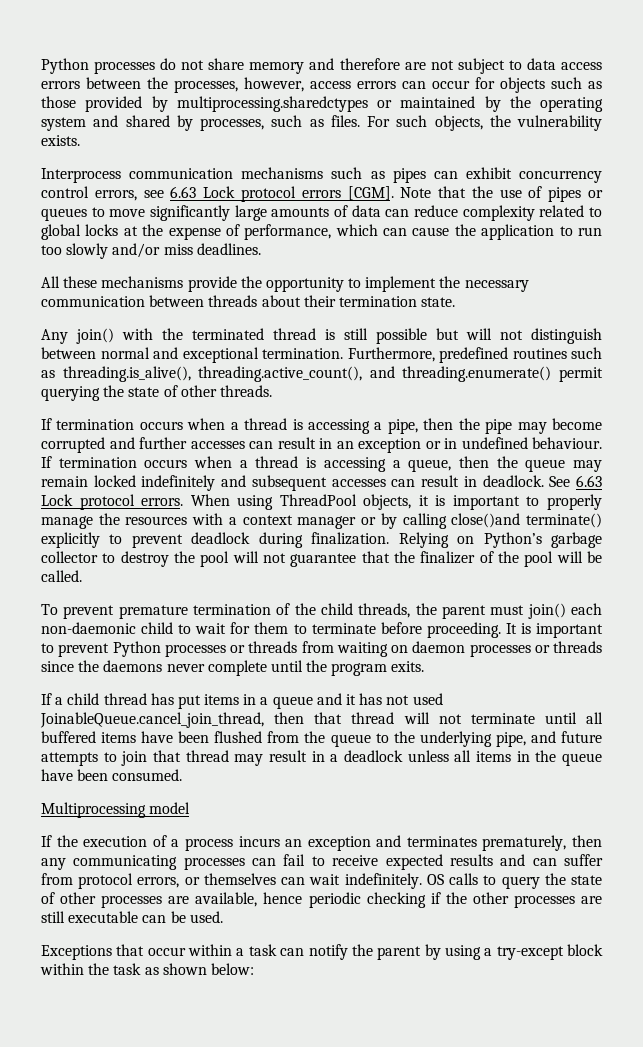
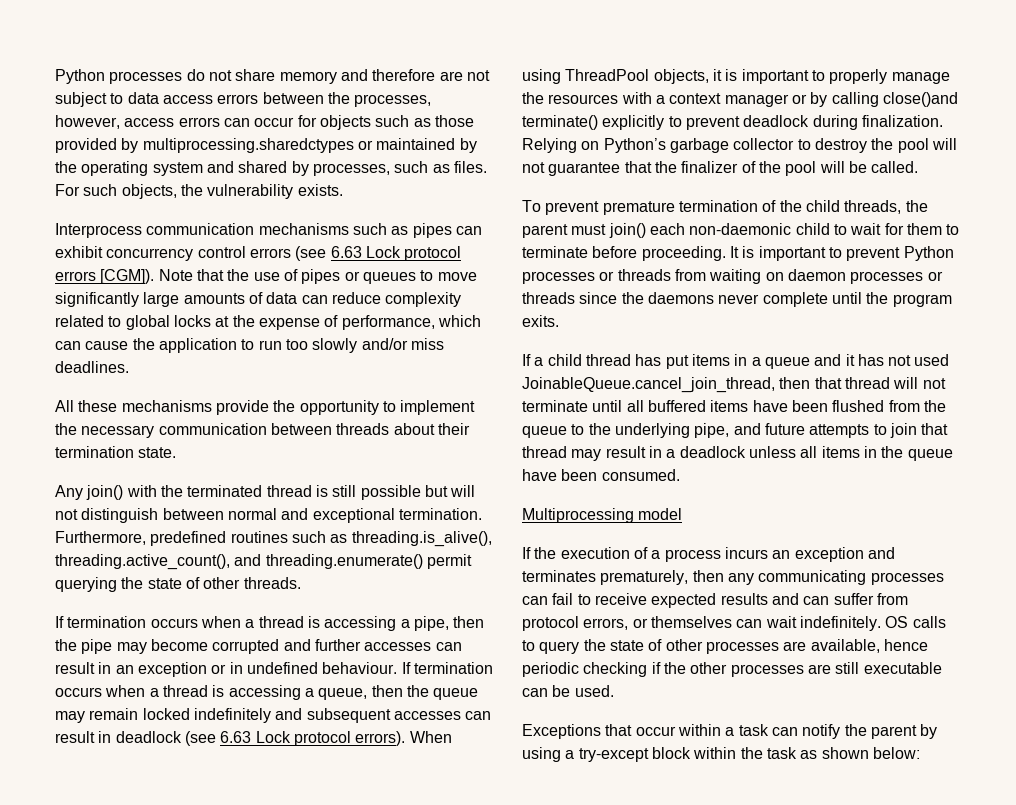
- Interprocess communication mechanisms such as pipes can exhibit concurrency control errors, see 6.63 Lock protocol errors [CGM].
+ Interprocess communication mechanisms such as pipes can exhibit concurrency control errors (see 6.63 Lock protocol errors [CGM]).
- If termination occurs when a thread is accessing a queue, then the queue may remain locked indefinitely and subsequent accesses can result in deadlock. See 6.63 Lock protocol errors.
+ If termination occurs when a thread is accessing a queue, then the queue may remain locked indefinitely and subsequent accesses can result in deadlock (see 6.63 Lock protocol errors).

